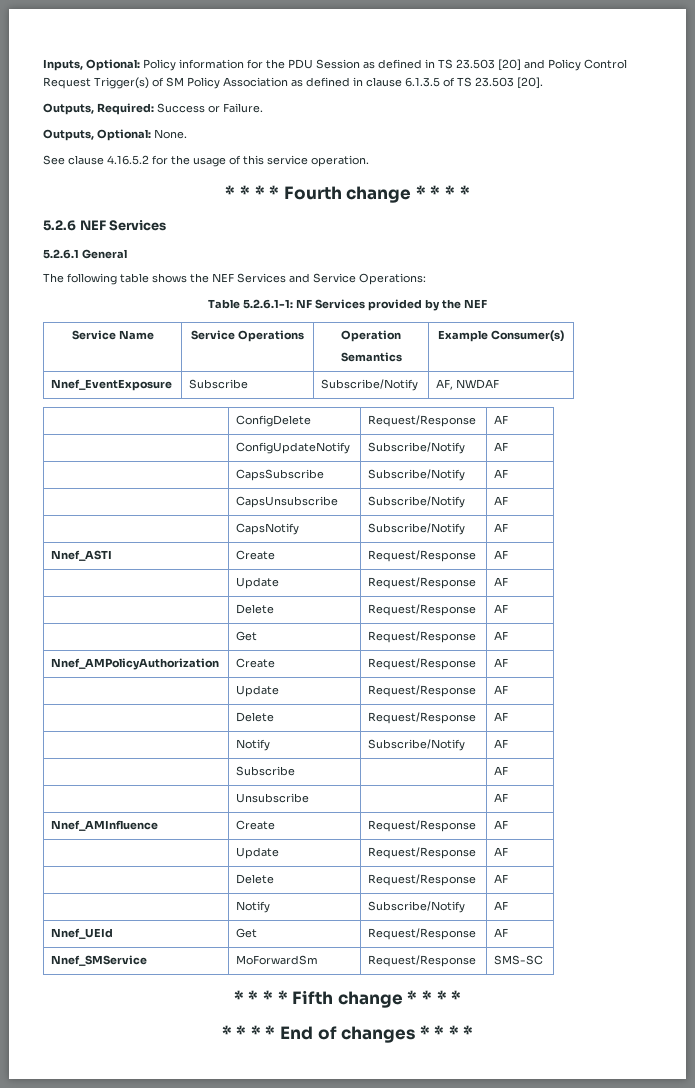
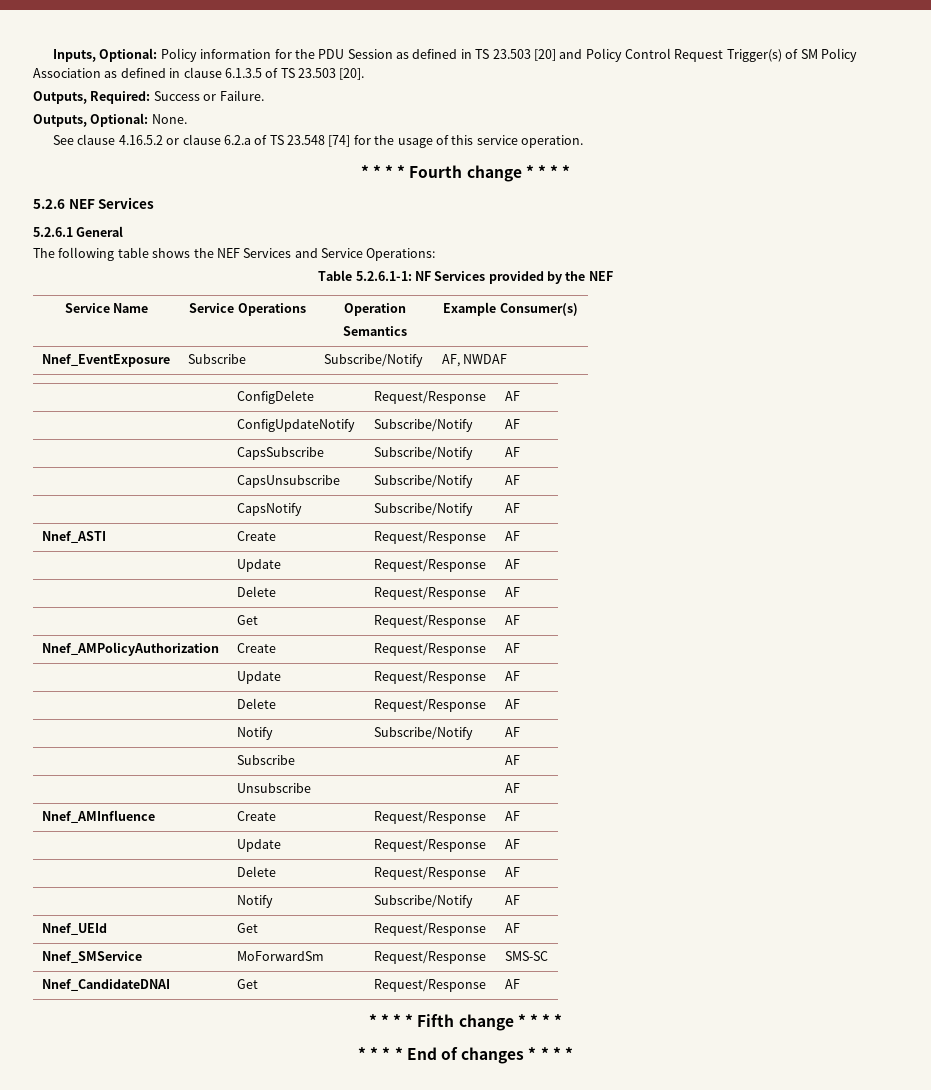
- See clause 4.16.5.2 for the usage of this service operation.
+ See clause 4.16.5.2 or clause 6.2.a of TS 23.548 [74] for the usage of this service operation.
+ Nnef_CandidateDNAI | Get | Request/Response | AF

